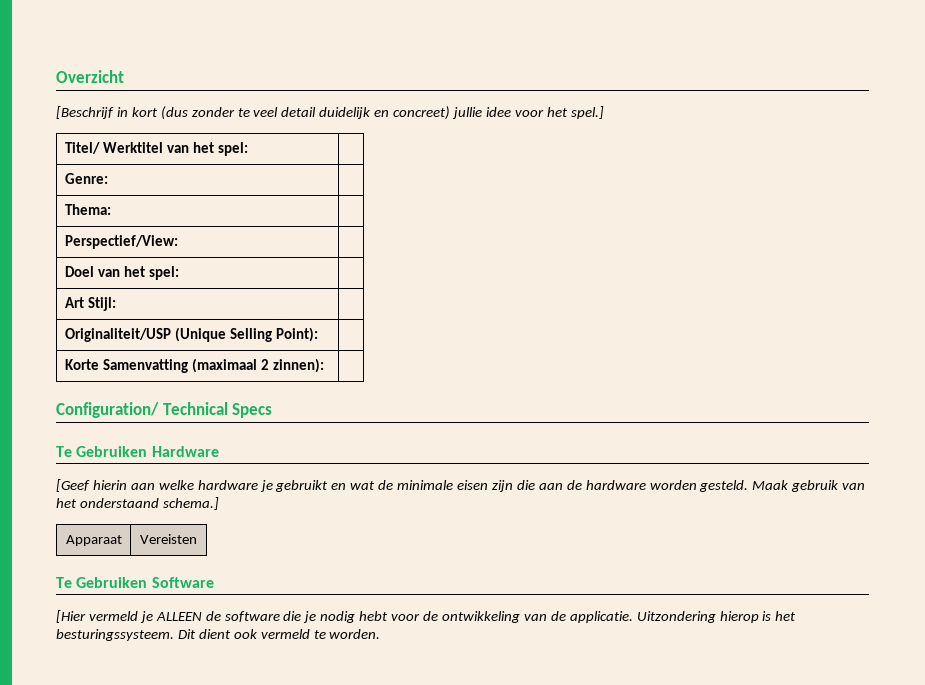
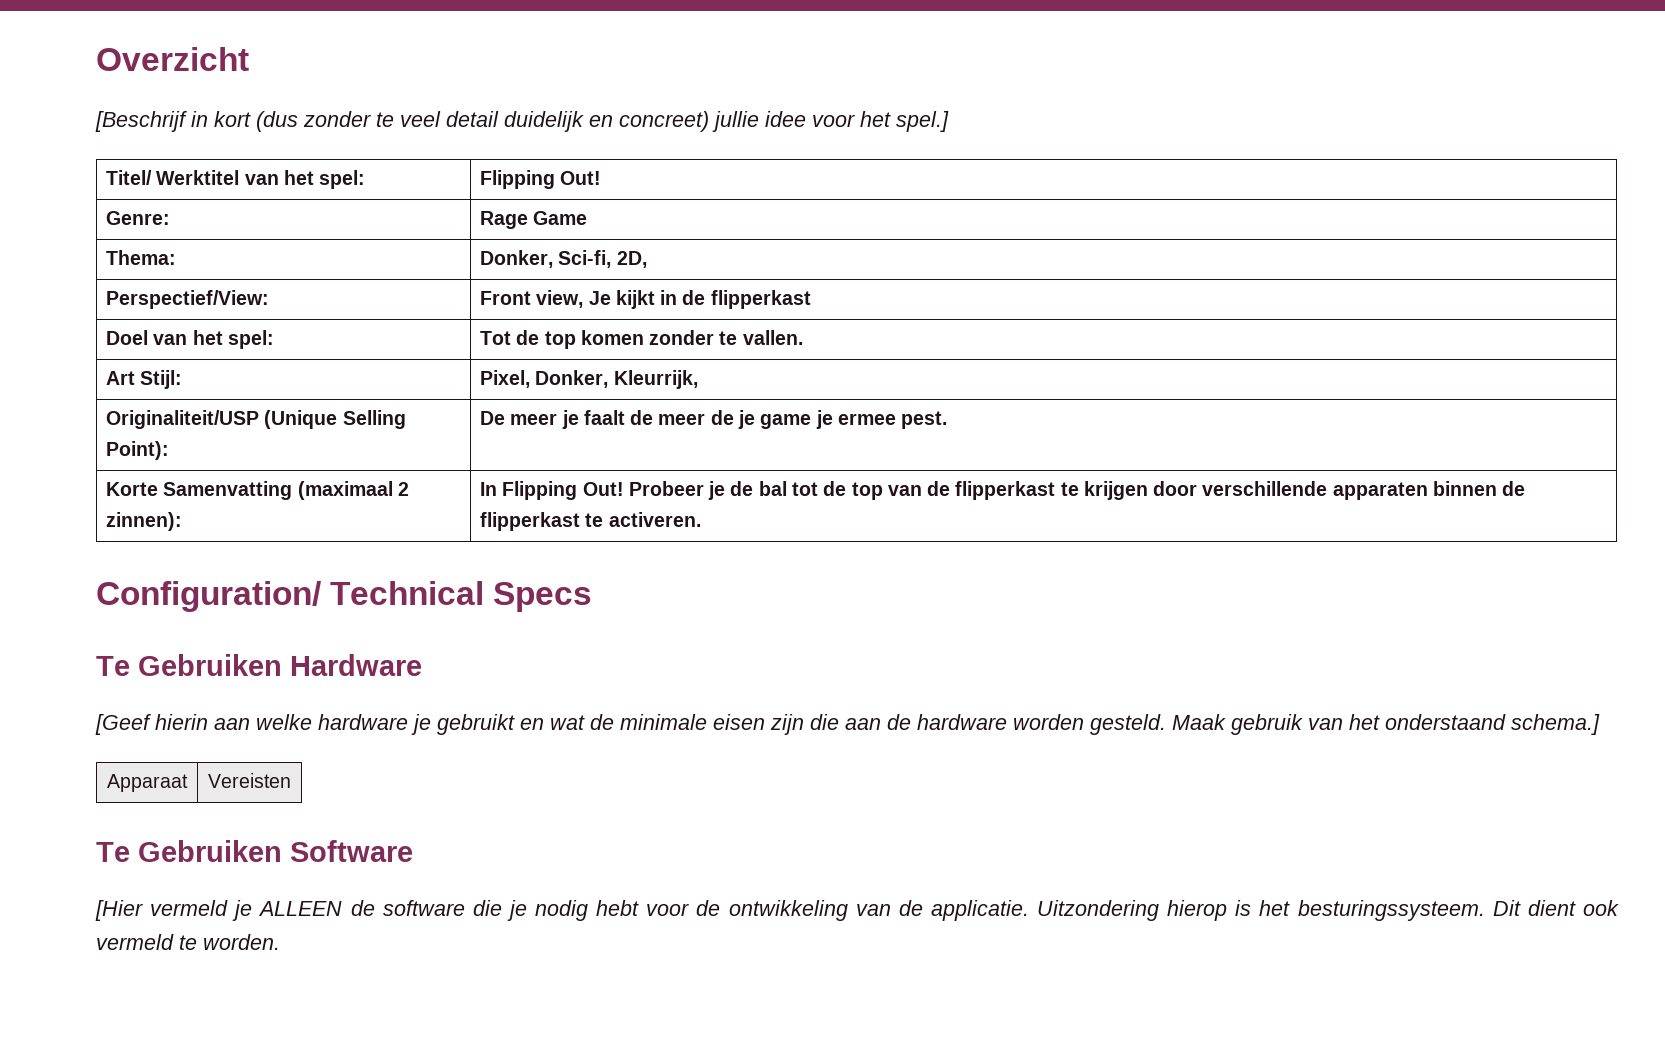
- Titel/ Werktitel van het spel: |
+ Titel/ Werktitel van het spel: | Flipping Out!
- Genre: |
+ Genre: | Rage Game
- Thema: |
- Perspectief/View: |
- Doel van het spel: |
+ Thema: | Donker, Sci-fi, 2D,
+ Perspectief/View: | Front view, Je kijkt in de flipperkast
+ Doel van het spel: | Tot de top komen zonder te vallen.
- Art Stijl: |
+ Art Stijl: | Pixel, Donker, Kleurrijk,
- Originaliteit/USP (Unique Selling Point): |
+ Originaliteit/USP (Unique Selling Point): | De meer je faalt de meer de je game je ermee pest.
- Korte Samenvatting (maximaal 2 zinnen): |
+ Korte Samenvatting (maximaal 2 zinnen): | In Flipping Out! Probeer je de bal tot de top van de flipperkast te krijgen door verschillende apparaten binnen de flipperkast te activeren.

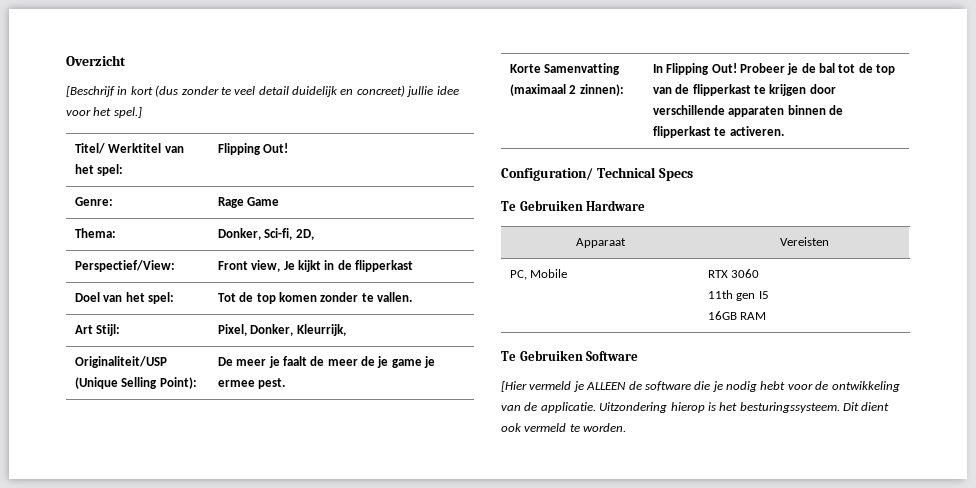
- [Geef hierin aan welke hardware je gebruikt en wat de minimale eisen zijn die aan de hardware worden gesteld. Maak gebruik van het onderstaand schema.]
  Apparaat | Vereisten
+ PC, Mobile | RTX 3060
+ 11th gen I5
+ 16GB RAM

